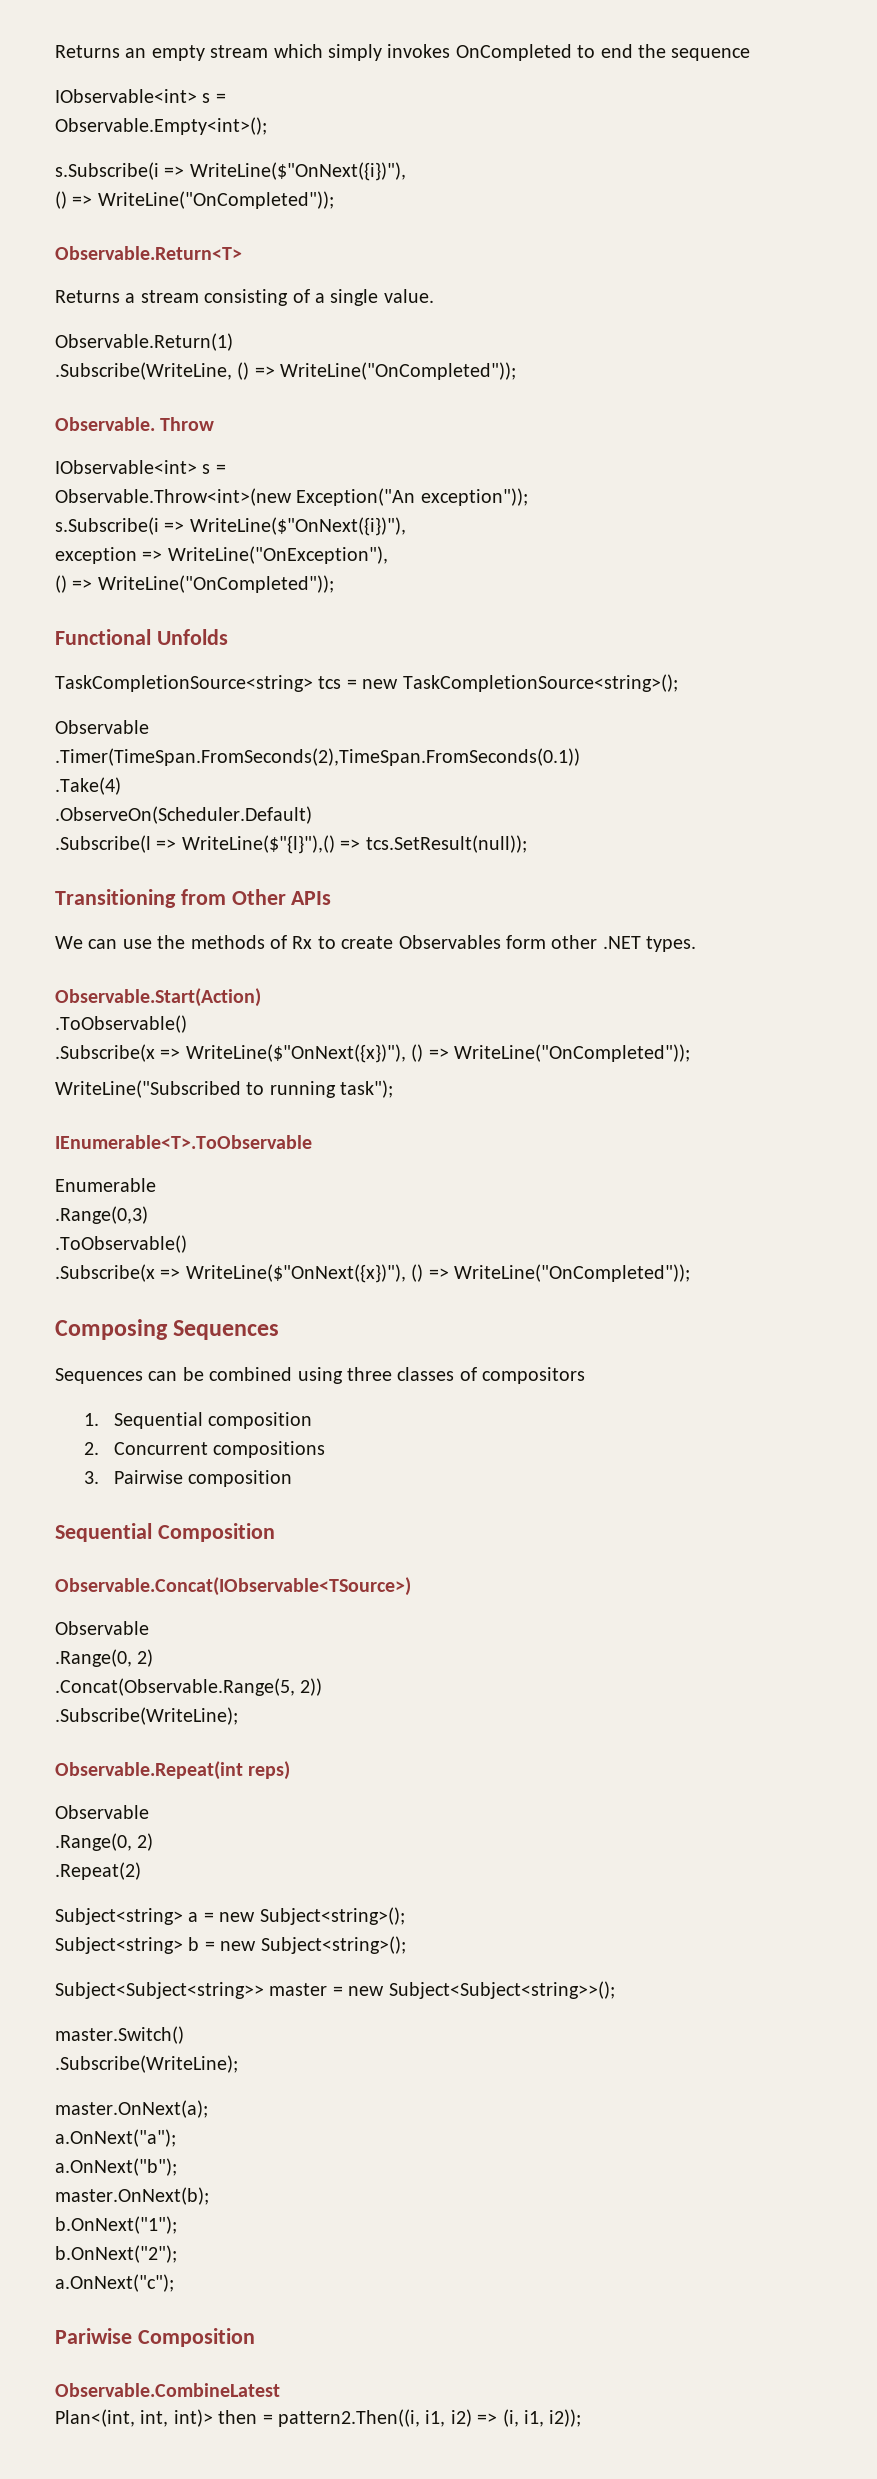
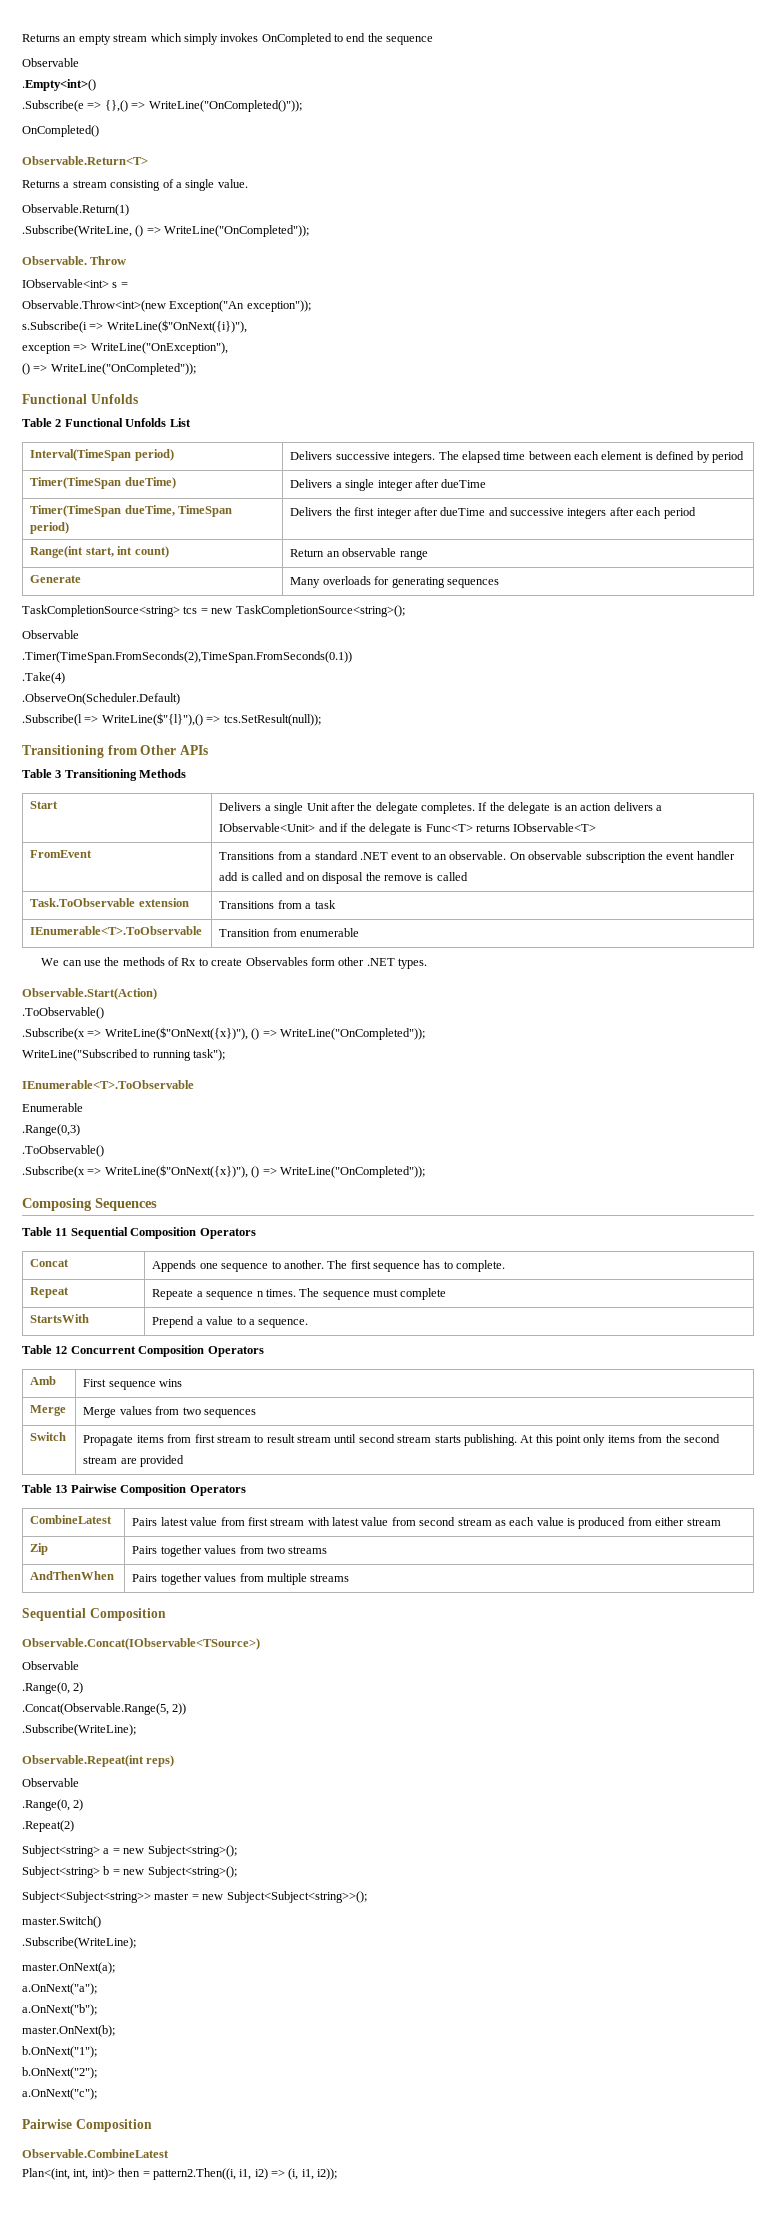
  Returns an empty stream which simply invokes OnCompleted to end the sequence
- IObservable<int> s =
- Observable.Empty<int>();
- s.Subscribe(i => WriteLine($"OnNext({i})"),
- () => WriteLine("OnCompleted"));
+ Observable
+ .Empty<int>()
+ .Subscribe(e => {},() => WriteLine("OnCompleted()"));
+ OnCompleted()
+ Table 2 Functional Unfolds List
+ Interval(TimeSpan period) | Delivers successive integers. The elapsed time between each element is defined by period
+ Timer(TimeSpan dueTime) | Delivers a single integer after dueTime
+ Timer(TimeSpan dueTime, TimeSpan period) | Delivers the first integer after dueTime and successive integers after each period
+ Range(int start, int count) | Return an observable range
+ Generate | Many overloads for generating sequences
+ Table 3 Transitioning Methods
+ Start | Delivers a single Unit after the delegate completes. If the delegate is an action delivers a IObservable<Unit> and if the delegate is Func<T> returns IObservable<T>
+ FromEvent | Transitions from a standard .NET event to an observable. On observable subscription the event handler add is called and on disposal the remove is called
+ Task.ToObservable extension | Transitions from a task
+ IEnumerable<T>.ToObservable | Transition from enumerable
- Sequences can be combined using three classes of compositors
- 1. Sequential composition
- 2. Concurrent compositions
- 3. Pairwise composition
+ Table 11 Sequential Composition Operators
+ Concat | Appends one sequence to another. The first sequence has to complete.
+ Repeat | Repeate a sequence n times. The sequence must complete
+ StartsWith | Prepend a value to a sequence.
+ Table 12 Concurrent Composition Operators
+ Amb | First sequence wins
+ Merge | Merge values from two sequences
+ Switch | Propagate items from first stream to result stream until second stream starts publishing. At this point only items from the second stream are provided
+ Table 13 Pairwise Composition Operators
+ CombineLatest | Pairs latest value from first stream with latest value from second stream as each value is produced from either stream
+ Zip | Pairs together values from two streams
+ AndThenWhen | Pairs together values from multiple streams
  a.OnNext("c");
- Pariwise Composition
+ Pairwise Composition

